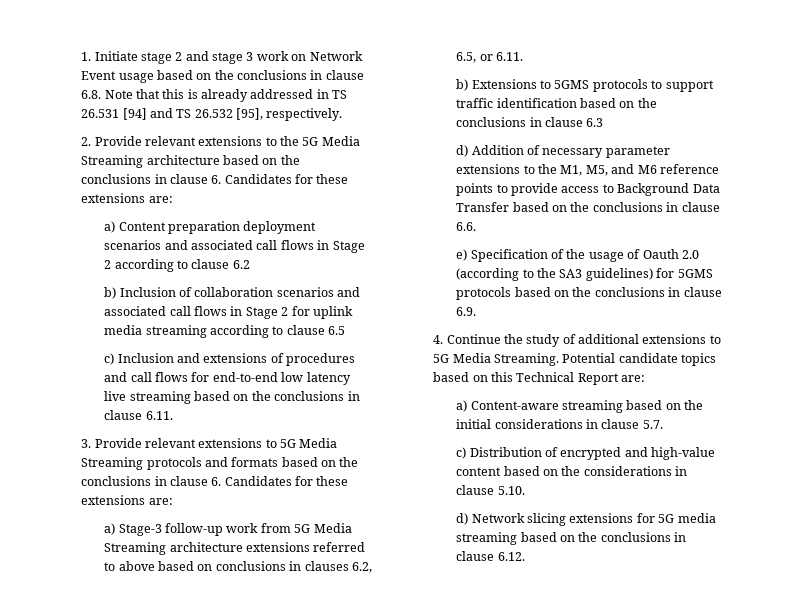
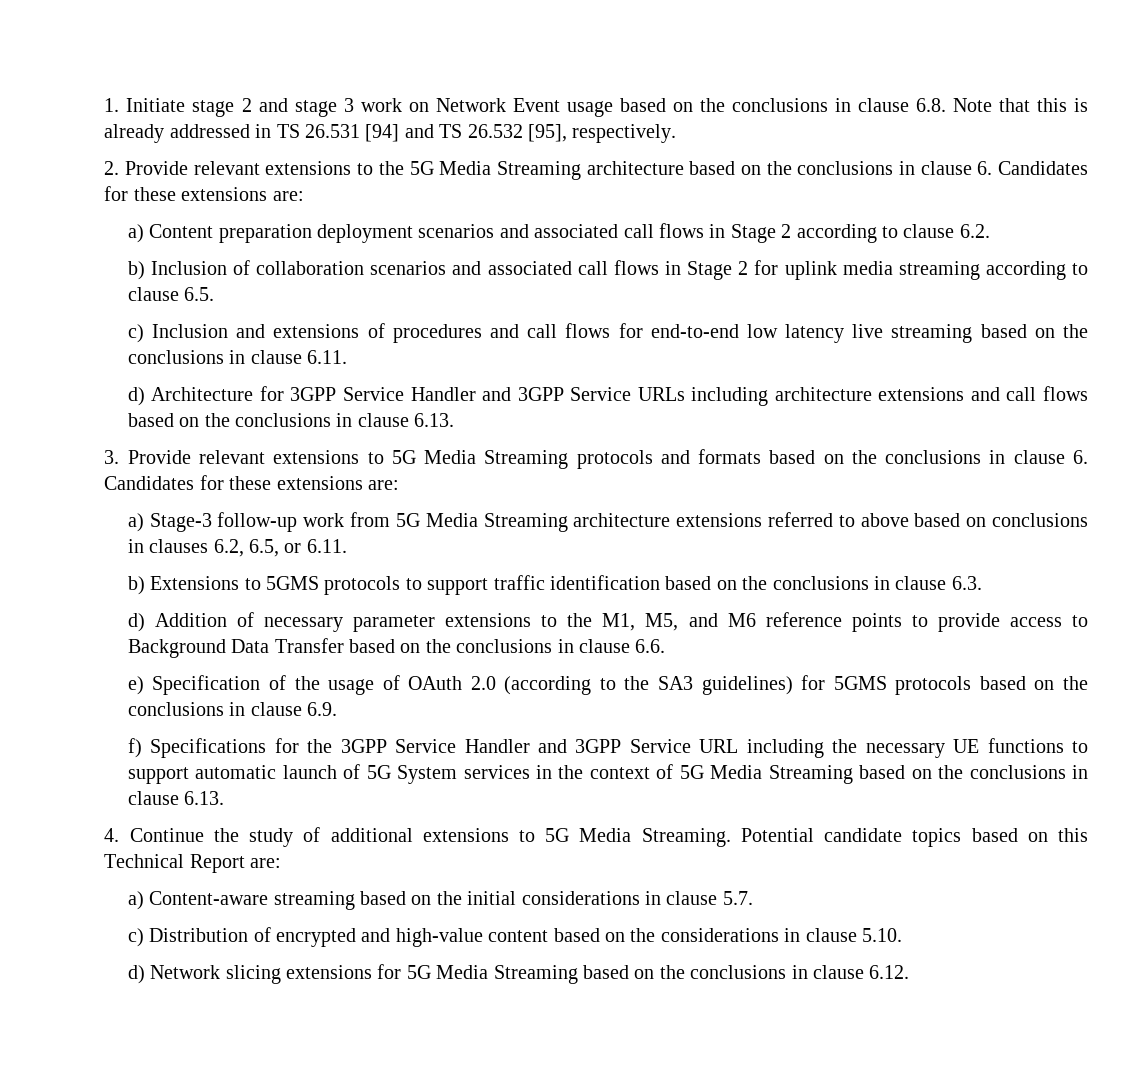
- a) Content preparation deployment scenarios and associated call flows in Stage 2 according to clause 6.2
+ a) Content preparation deployment scenarios and associated call flows in Stage 2 according to clause 6.2.
- b) Inclusion of collaboration scenarios and associated call flows in Stage 2 for uplink media streaming according to clause 6.5
+ b) Inclusion of collaboration scenarios and associated call flows in Stage 2 for uplink media streaming according to clause 6.5.
+ d) Architecture for 3GPP Service Handler and 3GPP Service URLs including architecture extensions and call flows based on the conclusions in clause 6.13.
- b) Extensions to 5GMS protocols to support traffic identification based on the conclusions in clause 6.3
+ b) Extensions to 5GMS protocols to support traffic identification based on the conclusions in clause 6.3.
- e) Specification of the usage of Oauth 2.0 (according to the SA3 guidelines) for 5GMS protocols based on the conclusions in clause 6.9.
+ e) Specification of the usage of OAuth 2.0 (according to the SA3 guidelines) for 5GMS protocols based on the conclusions in clause 6.9.
+ f) Specifications for the 3GPP Service Handler and 3GPP Service URL including the necessary UE functions to support automatic launch of 5G System services in the context of 5G Media Streaming based on the conclusions in clause 6.13.
- d) Network slicing extensions for 5G media streaming based on the conclusions in clause 6.12.
+ d) Network slicing extensions for 5G Media Streaming based on the conclusions in clause 6.12.

